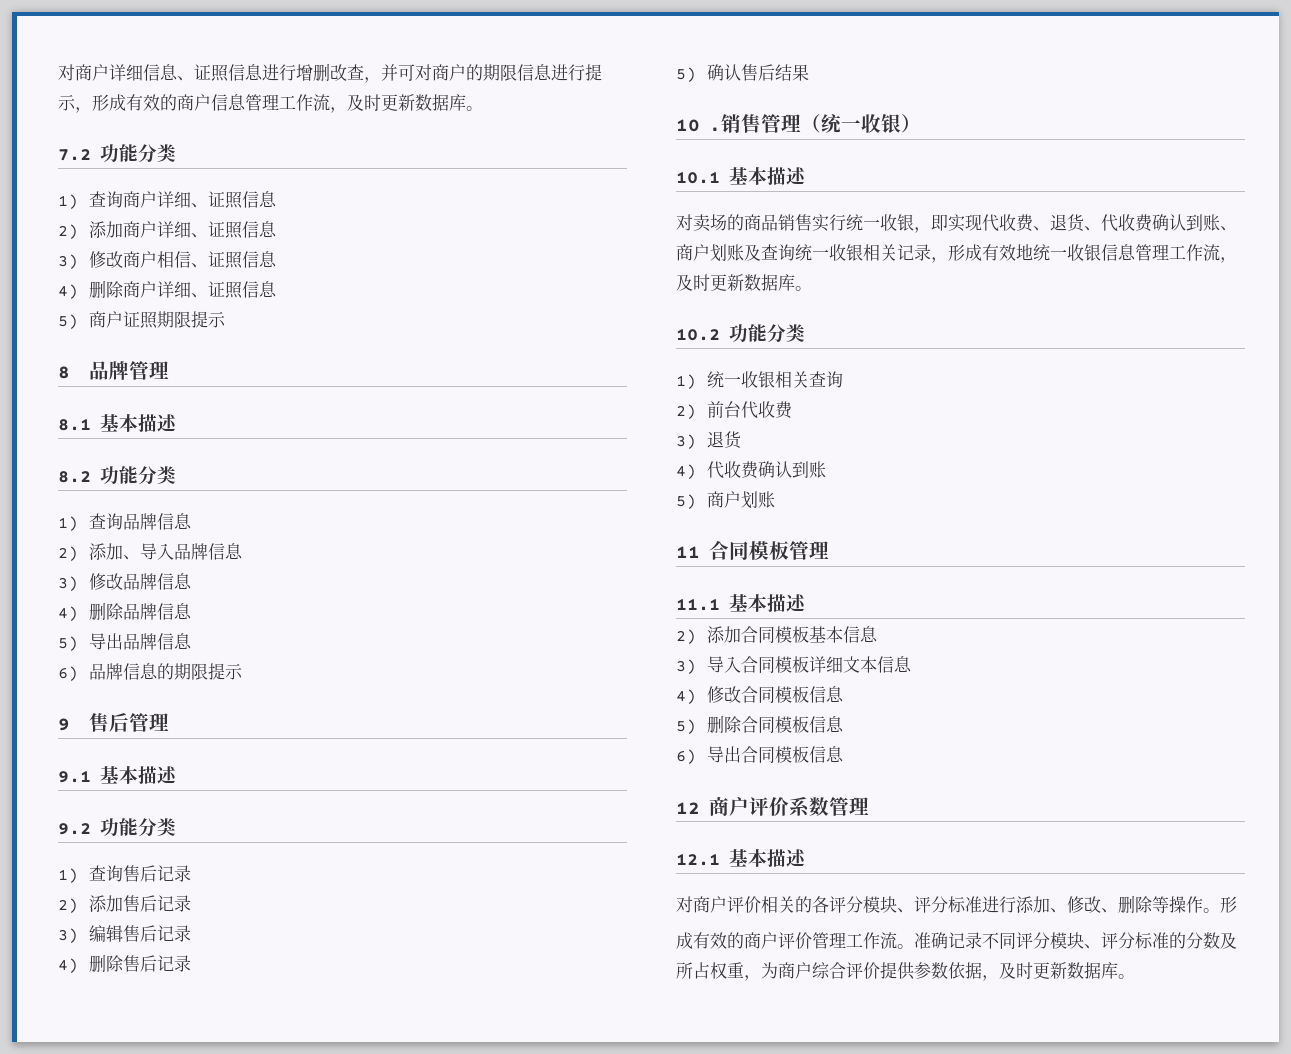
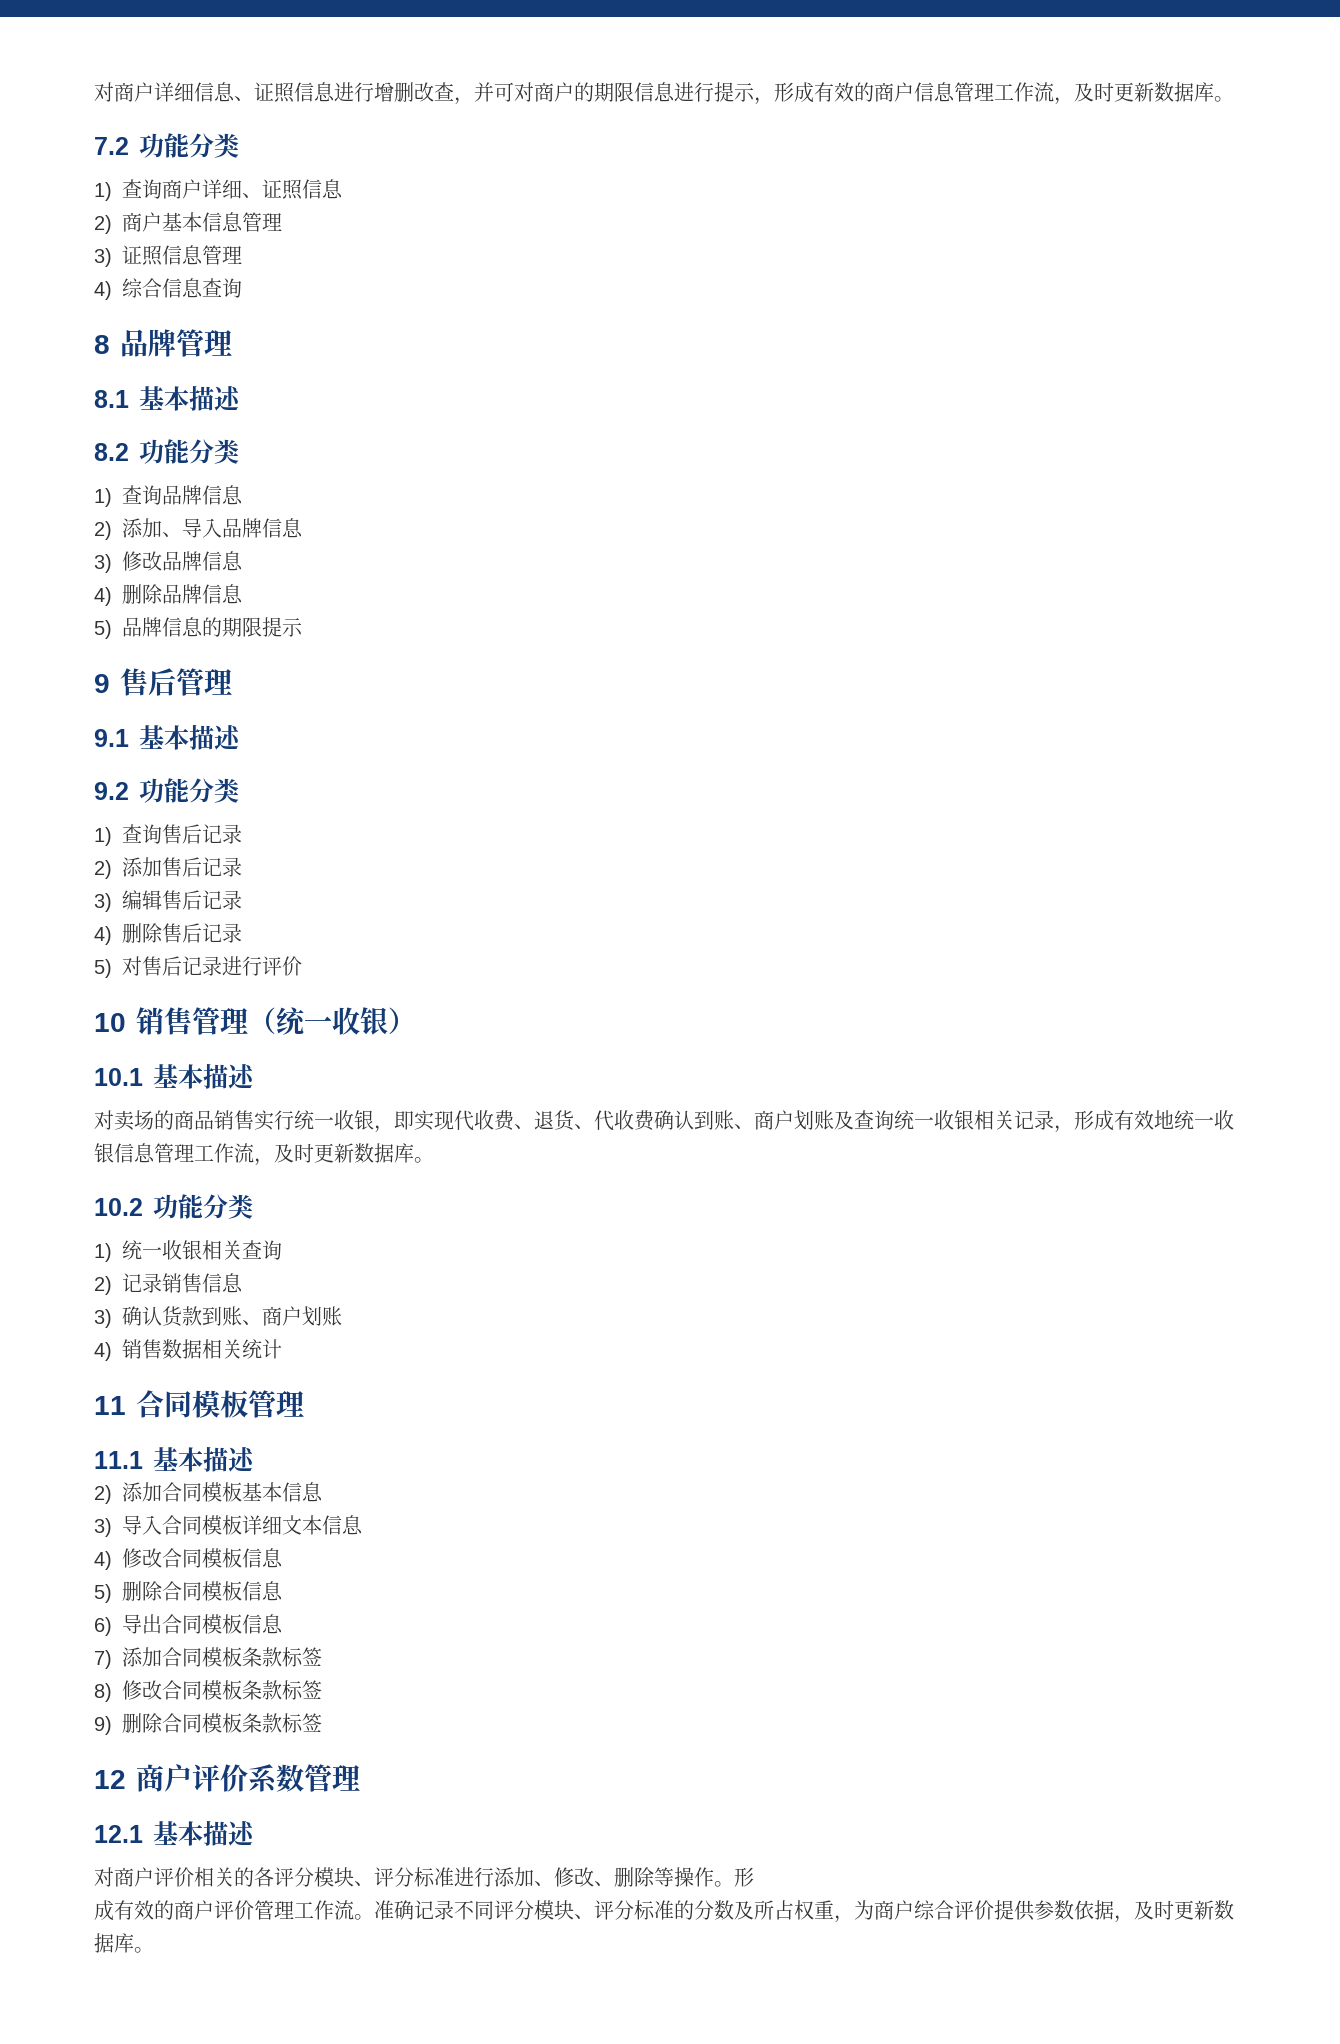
- 2)添加商户详细、证照信息
- 3)修改商户相信、证照信息
- 4)删除商户详细、证照信息
- 5)商户证照期限提示
+ 2)商户基本信息管理
+ 3)证照信息管理
+ 4)综合信息查询
- 5)导出品牌信息
- 6)品牌信息的期限提示
+ 5)品牌信息的期限提示
- 5)确认售后结果
+ 5)对售后记录进行评价
- 10 .销售管理（统一收银）
+ 10销售管理（统一收银）
- 2)前台代收费
- 3)退货
- 4)代收费确认到账
- 5)商户划账
+ 2)记录销售信息
+ 3)确认货款到账、商户划账
+ 4)销售数据相关统计
+ 7)添加合同模板条款标签
+ 8)修改合同模板条款标签
+ 9)删除合同模板条款标签

